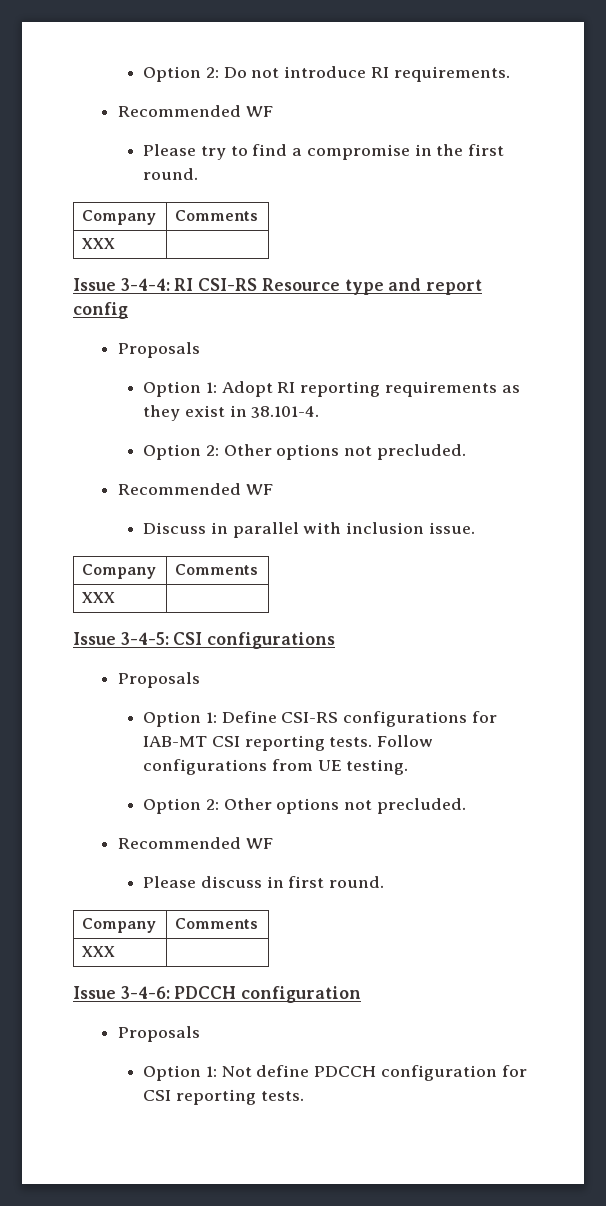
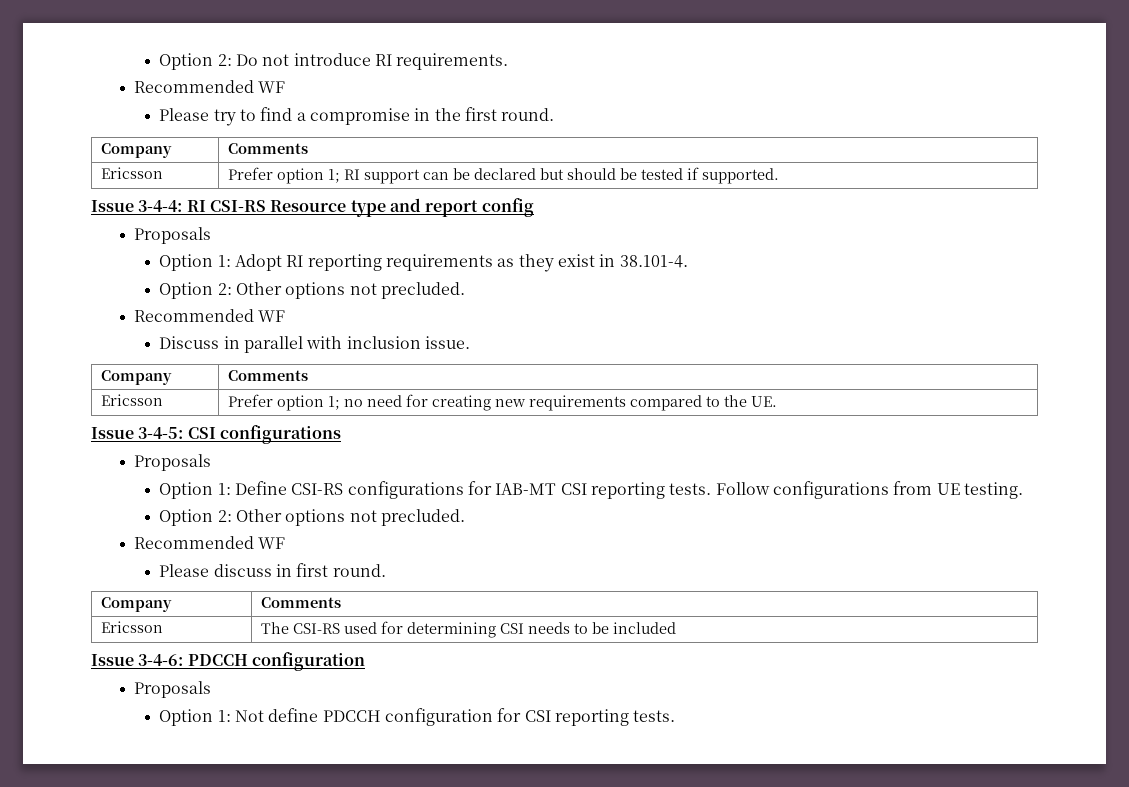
  Please try to find a compromise in the first round.
  Company | Comments
- XXX |
+ Ericsson | Prefer option 1; RI support can be declared but should be tested if supported.
  Discuss in parallel with inclusion issue.
  Company | Comments
- XXX |
+ Ericsson | Prefer option 1; no need for creating new requirements compared to the UE.
  Please discuss in first round.
  Company | Comments
- XXX |
+ Ericsson | The CSI-RS used for determining CSI needs to be included

